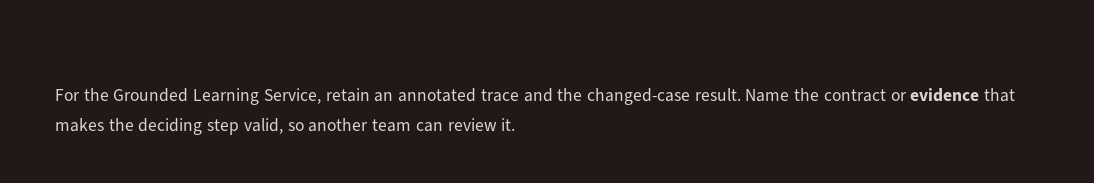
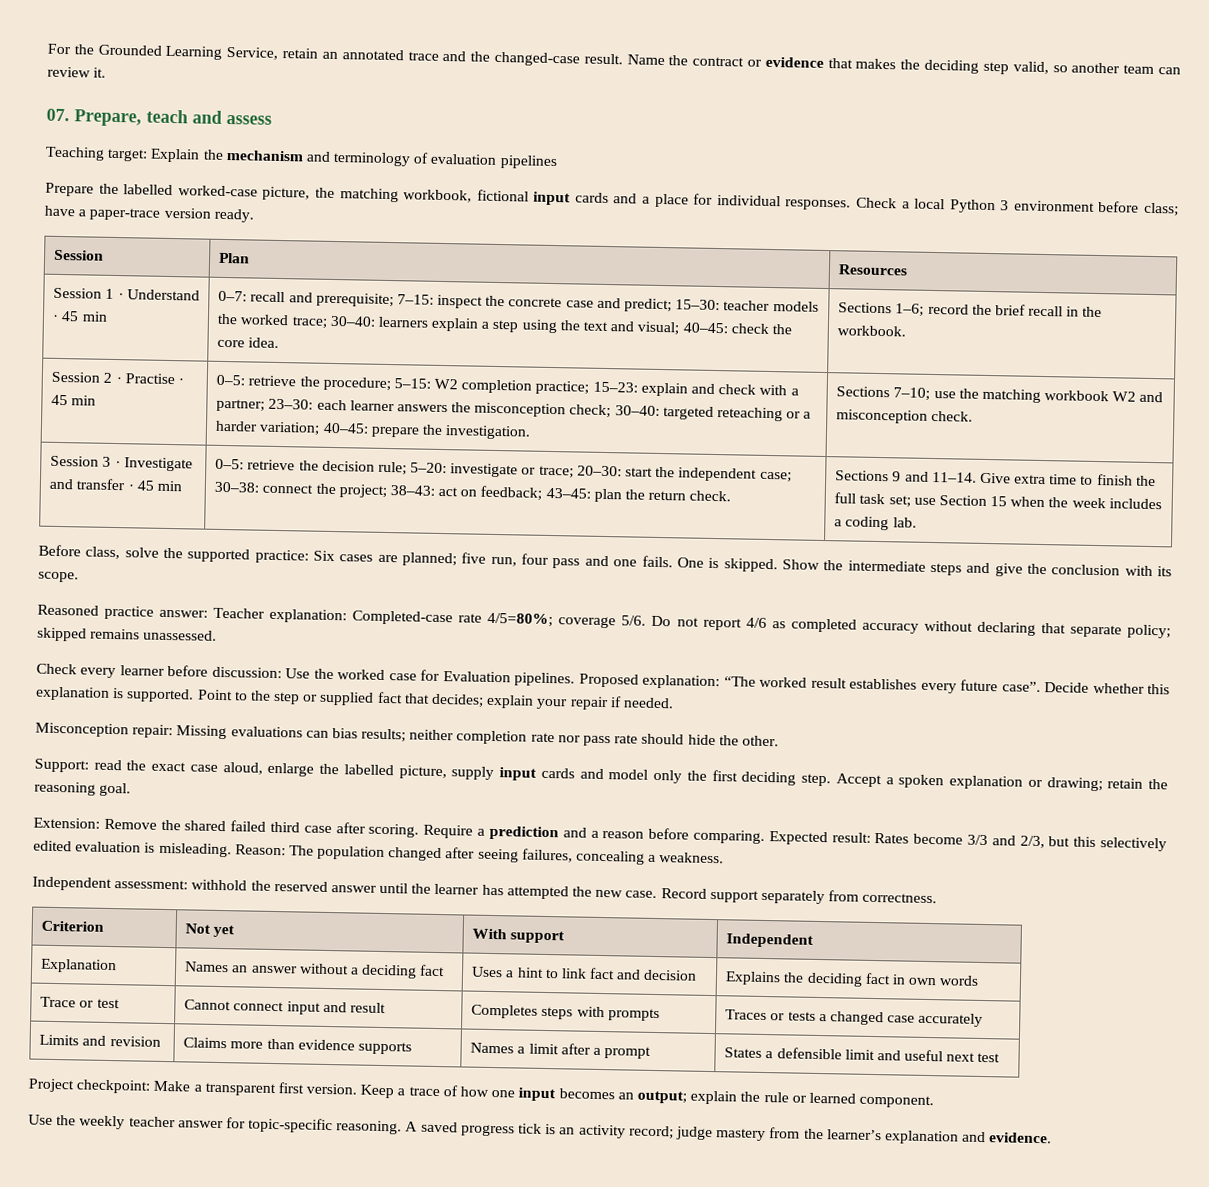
+ 07. Prepare, teach and assess
+ Teaching target: Explain the mechanism and terminology of evaluation pipelines
+ Prepare the labelled worked-case picture, the matching workbook, fictional input cards and a place for individual responses. Check a local Python 3 environment before class; have a paper-trace version ready.
+ Session | Plan | Resources
+ Session 1 · Understand · 45 min | 0–7: recall and prerequisite; 7–15: inspect the concrete case and predict; 15–30: teacher models the worked trace; 30–40: learners explain a step using the text and visual; 40–45: check the core idea. | Sections 1–6; record the brief recall in the workbook.
+ Session 2 · Practise · 45 min | 0–5: retrieve the procedure; 5–15: W2 completion practice; 15–23: explain and check with a partner; 23–30: each learner answers the misconception check; 30–40: targeted reteaching or a harder variation; 40–45: prepare the investigation. | Sections 7–10; use the matching workbook W2 and misconception check.
+ Session 3 · Investigate and transfer · 45 min | 0–5: retrieve the decision rule; 5–20: investigate or trace; 20–30: start the independent case; 30–38: connect the project; 38–43: act on feedback; 43–45: plan the return check. | Sections 9 and 11–14. Give extra time to finish the full task set; use Section 15 when the week includes a coding lab.
+ Before class, solve the supported practice: Six cases are planned; five run, four pass and one fails. One is skipped. Show the intermediate steps and give the conclusion with its scope.
+ Reasoned practice answer: Teacher explanation: Completed-case rate 4/5=80%; coverage 5/6. Do not report 4/6 as completed accuracy without declaring that separate policy; skipped remains unassessed.
+ Check every learner before discussion: Use the worked case for Evaluation pipelines. Proposed explanation: “The worked result establishes every future case”. Decide whether this explanation is supported. Point to the step or supplied fact that decides; explain your repair if needed.
+ Misconception repair: Missing evaluations can bias results; neither completion rate nor pass rate should hide the other.
+ Support: read the exact case aloud, enlarge the labelled picture, supply input cards and model only the first deciding step. Accept a spoken explanation or drawing; retain the reasoning goal.
+ Extension: Remove the shared failed third case after scoring. Require a prediction and a reason before comparing. Expected result: Rates become 3/3 and 2/3, but this selectively edited evaluation is misleading. Reason: The population changed after seeing failures, concealing a weakness.
+ Independent assessment: withhold the reserved answer until the learner has attempted the new case. Record support separately from correctness.
+ Criterion | Not yet | With support | Independent
+ Explanation | Names an answer without a deciding fact | Uses a hint to link fact and decision | Explains the deciding fact in own words
+ Trace or test | Cannot connect input and result | Completes steps with prompts | Traces or tests a changed case accurately
+ Limits and revision | Claims more than evidence supports | Names a limit after a prompt | States a defensible limit and useful next test
+ Project checkpoint: Make a transparent first version. Keep a trace of how one input becomes an output; explain the rule or learned component.
+ Use the weekly teacher answer for topic-specific reasoning. A saved progress tick is an activity record; judge mastery from the learner’s explanation and evidence.

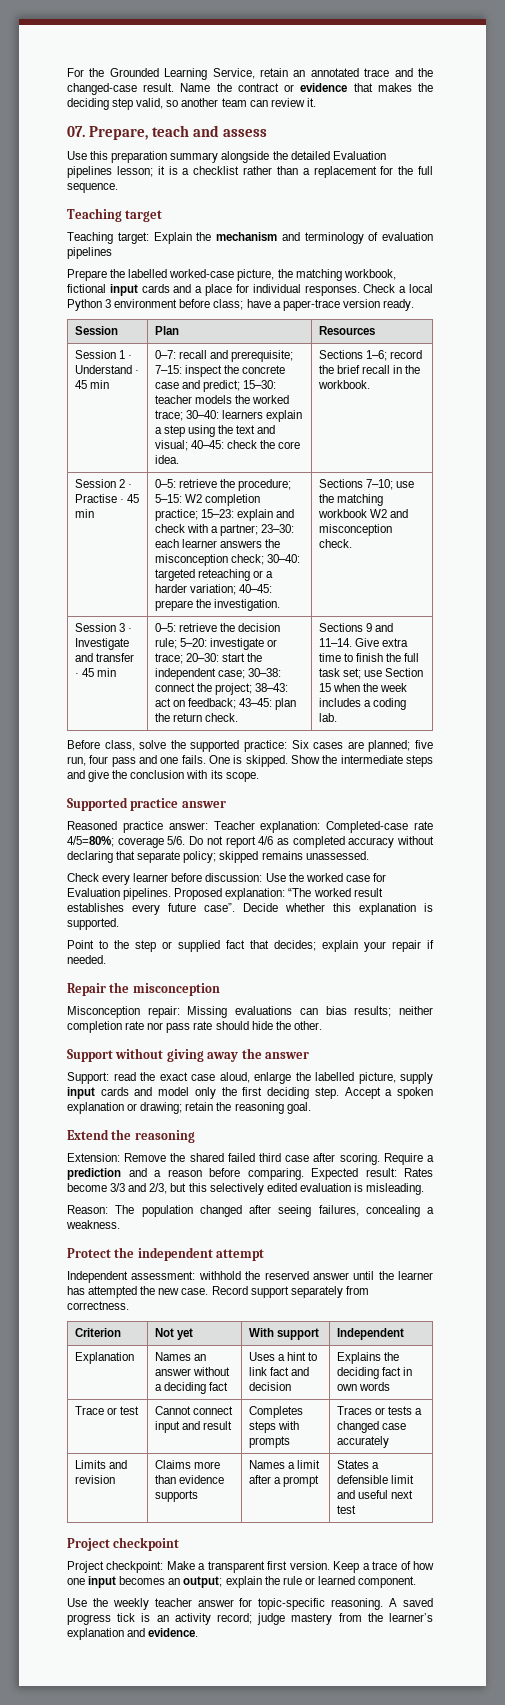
+ Use this preparation summary alongside the detailed Evaluation pipelines lesson; it is a checklist rather than a replacement for the full sequence.
+ Teaching target
+ Supported practice answer
- Decide whether this explanation is supported. Point to the step or supplied fact that decides; explain your repair if needed.
+ Decide whether this explanation is supported.
+ Point to the step or supplied fact that decides; explain your repair if needed.
+ Repair the misconception
+ Support without giving away the answer
+ Extend the reasoning
- Expected result: Rates become 3/3 and 2/3, but this selectively edited evaluation is misleading. Reason: The population changed after seeing failures, concealing a weakness.
+ Expected result: Rates become 3/3 and 2/3, but this selectively edited evaluation is misleading.
+ Reason: The population changed after seeing failures, concealing a weakness.
+ Protect the independent attempt
+ Project checkpoint

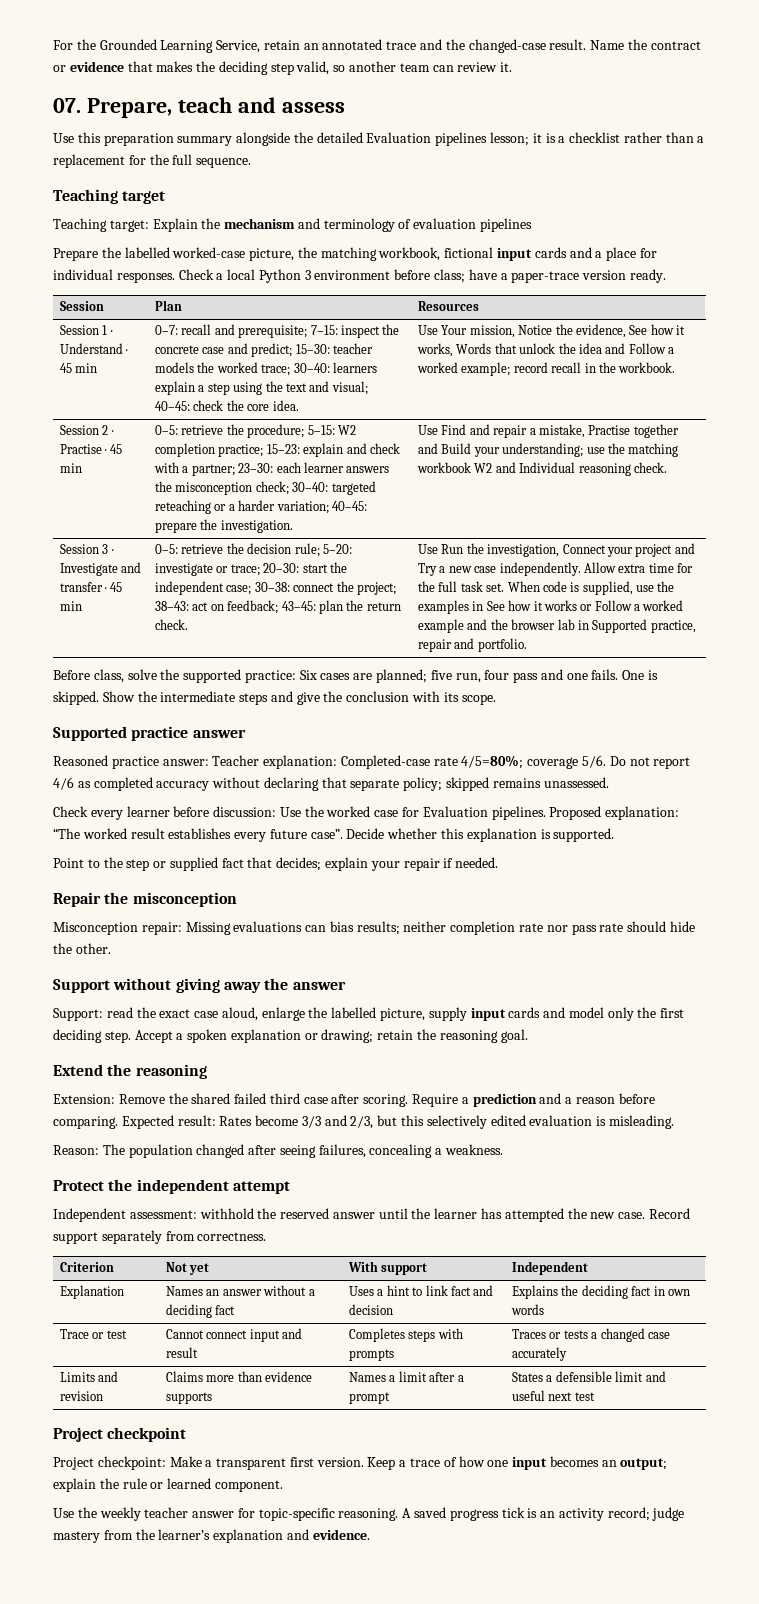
- Sections 1–6; record the brief recall in the workbook.
+ Use Your mission, Notice the evidence, See how it works, Words that unlock the idea and Follow a worked example; record recall in the workbook.
- Sections 7–10; use the matching workbook W2 and misconception check.
+ Use Find and repair a mistake, Practise together and Build your understanding; use the matching workbook W2 and Individual reasoning check.
- Sections 9 and 11–14. Give extra time to finish the full task set; use Section 15 when the week includes a coding lab.
+ Use Run the investigation, Connect your project and Try a new case independently. Allow extra time for the full task set. When code is supplied, use the examples in See how it works or Follow a worked example and the browser lab in Supported practice, repair and portfolio.

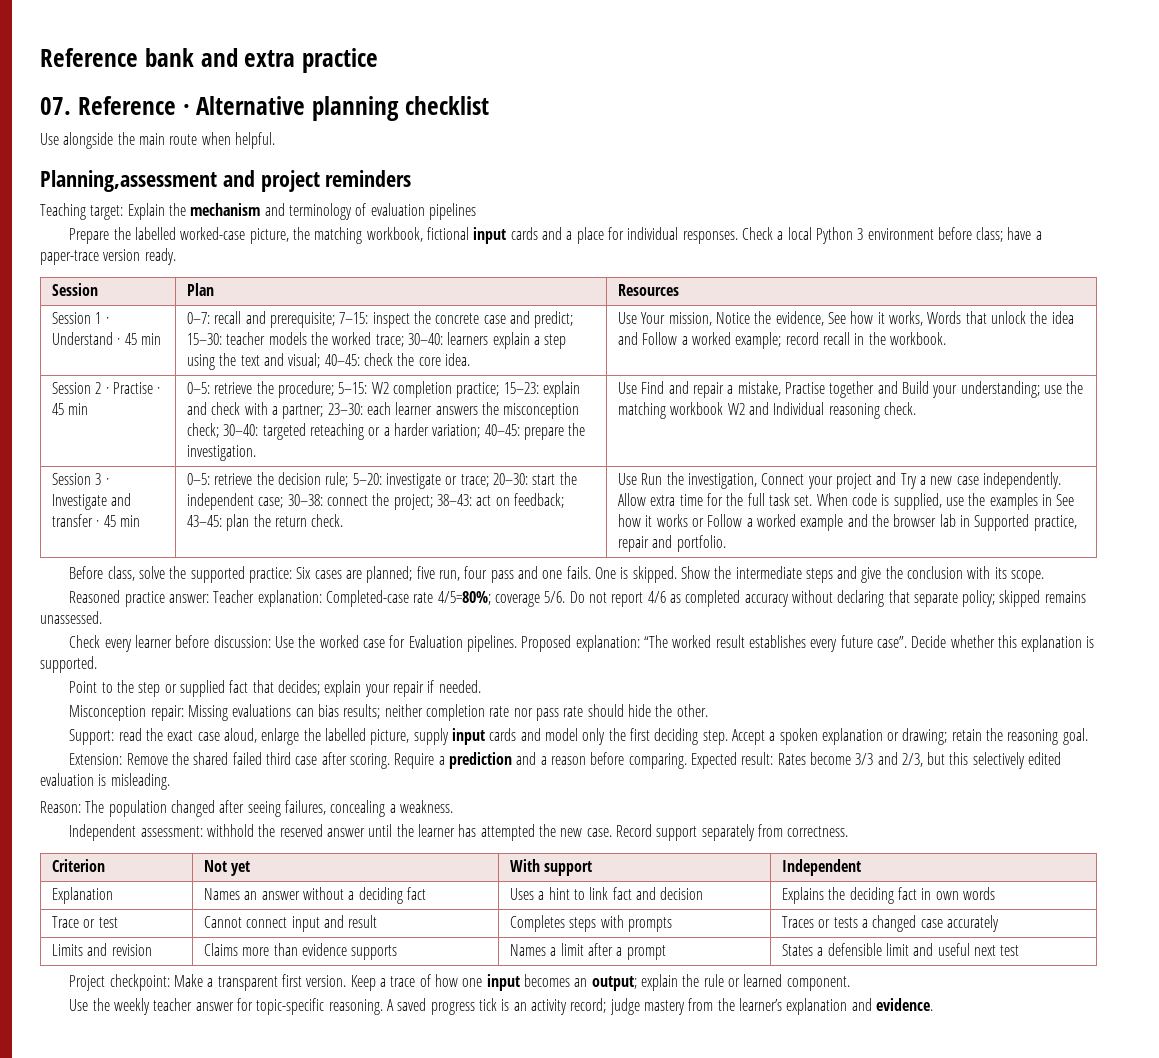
- For the Grounded Learning Service, retain an annotated trace and the changed-case result. Name the contract or evidence that makes the deciding step valid, so another team can review it.
- 07. Prepare, teach and assess
- Use this preparation summary alongside the detailed Evaluation pipelines lesson; it is a checklist rather than a replacement for the full sequence.
- Teaching target
+ Reference bank and extra practice
+ 07. Reference · Alternative planning checklist
+ Use alongside the main route when helpful.
+ Planning,assessment and project reminders
- Supported practice answer
- Repair the misconception
- Support without giving away the answer
- Extend the reasoning
- Protect the independent attempt
- Project checkpoint

